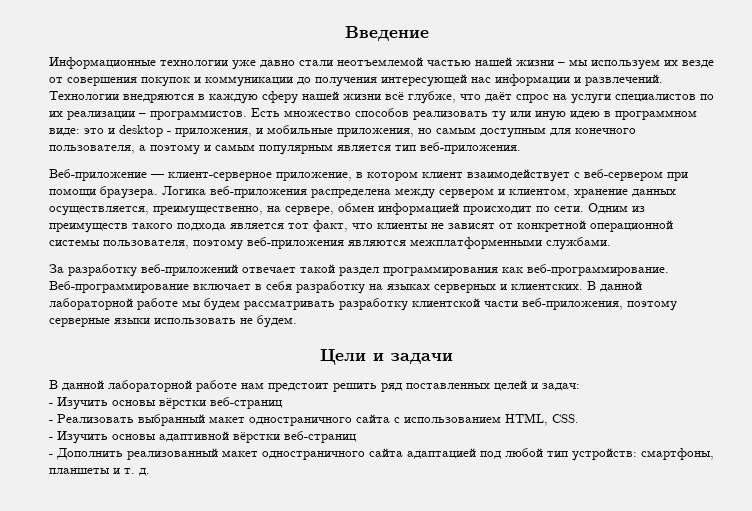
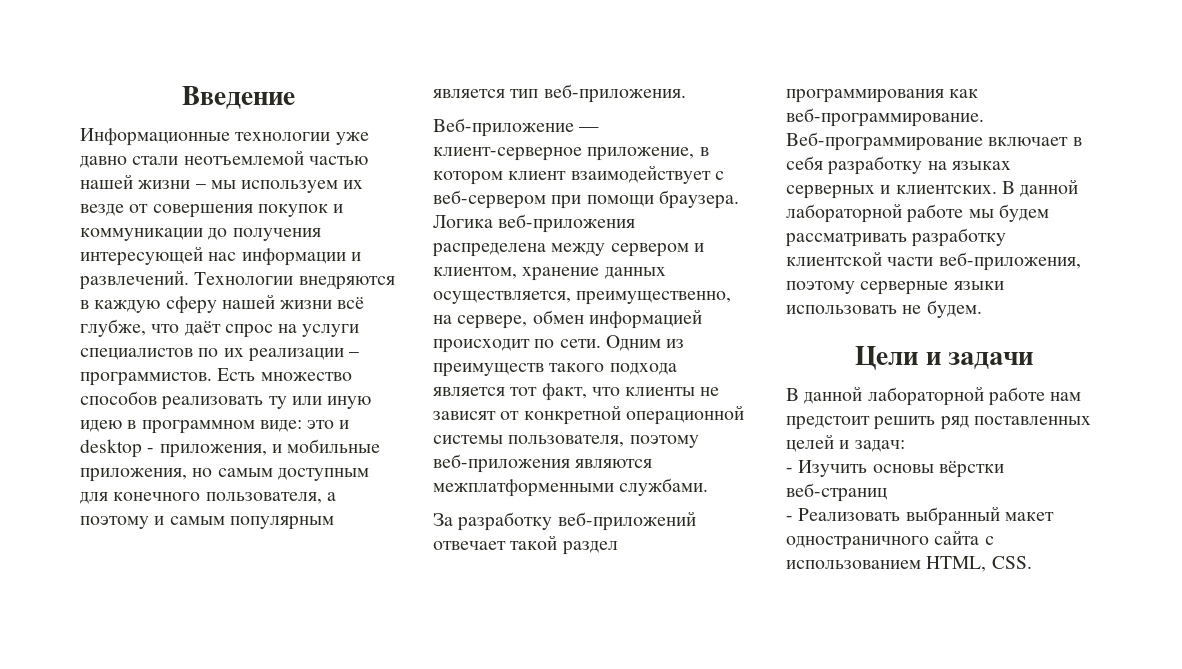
- - Изучить основы адаптивной вёрстки веб-страниц
- - Дополнить реализованный макет одностраничного сайта адаптацией под любой тип устройств: смартфоны, планшеты и т. д.

